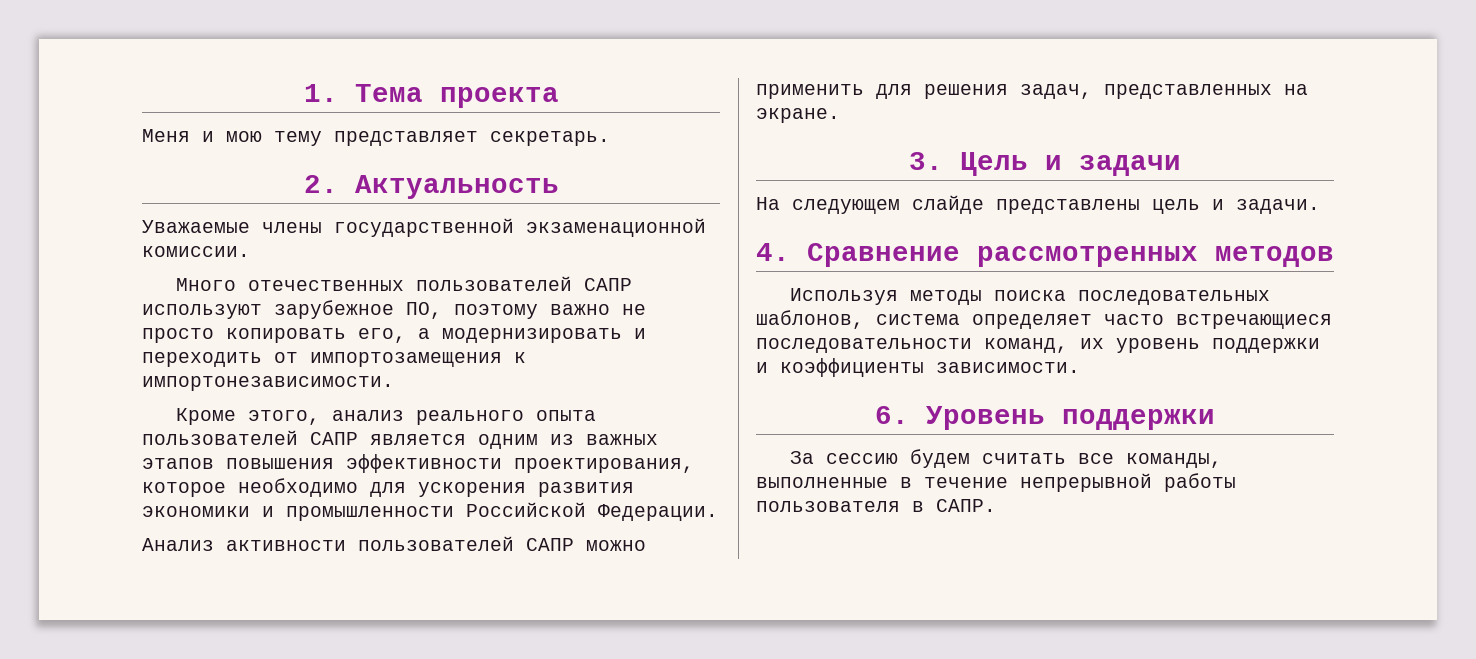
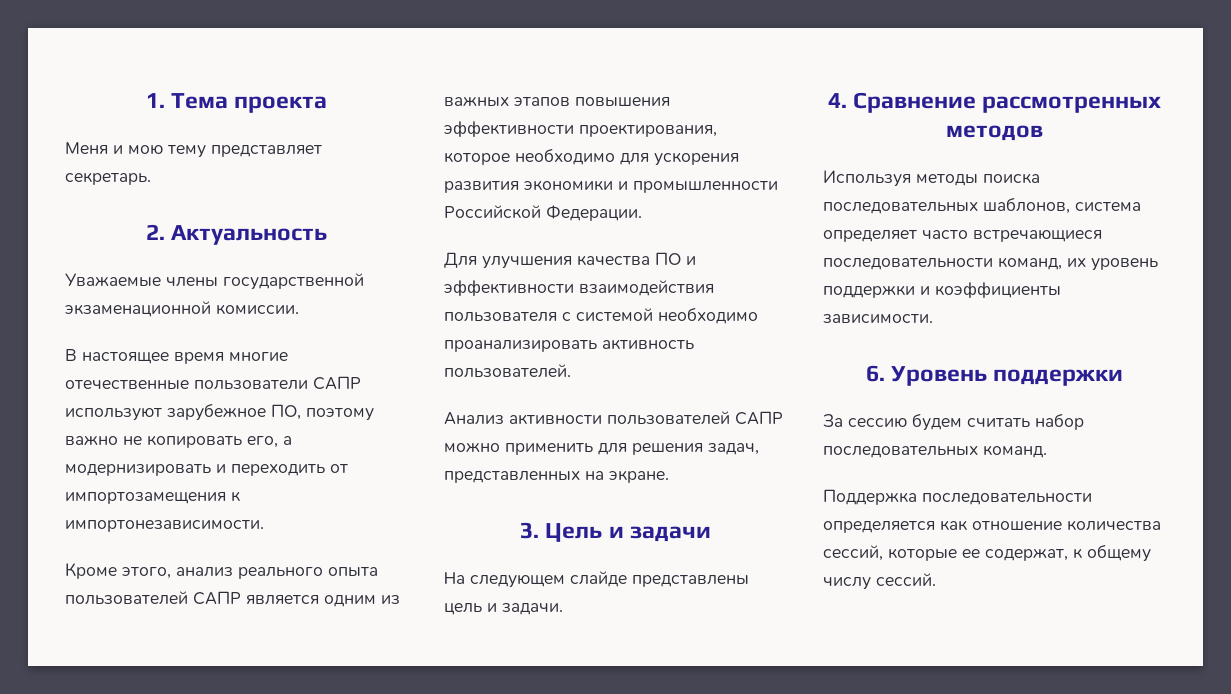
- Много отечественных пользователей САПР используют зарубежное ПО, поэтому важно не просто копировать его, а модернизировать и переходить от импортозамещения к импортонезависимости.
+ В настоящее время многие отечественные пользователи САПР используют зарубежное ПО, поэтому важно не копировать его, а модернизировать и переходить от импортозамещения к импортонезависимости.
+ Для улучшения качества ПО и эффективности взаимодействия пользователя с системой необходимо проанализировать активность пользователей.
- За сессию будем считать все команды, выполненные в течение непрерывной работы пользователя в САПР.
+ За сессию будем считать набор последовательных команд.
+ Поддержка последовательности определяется как отношение количества сессий, которые ее содержат, к общему числу сессий.

